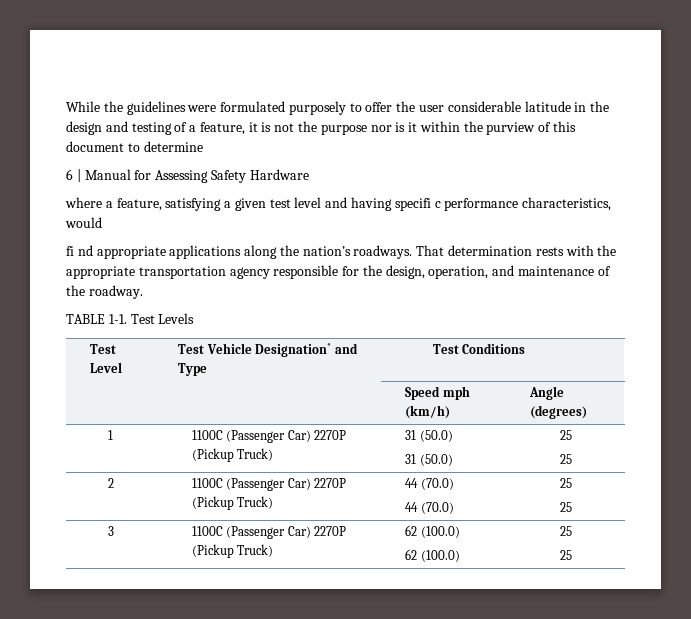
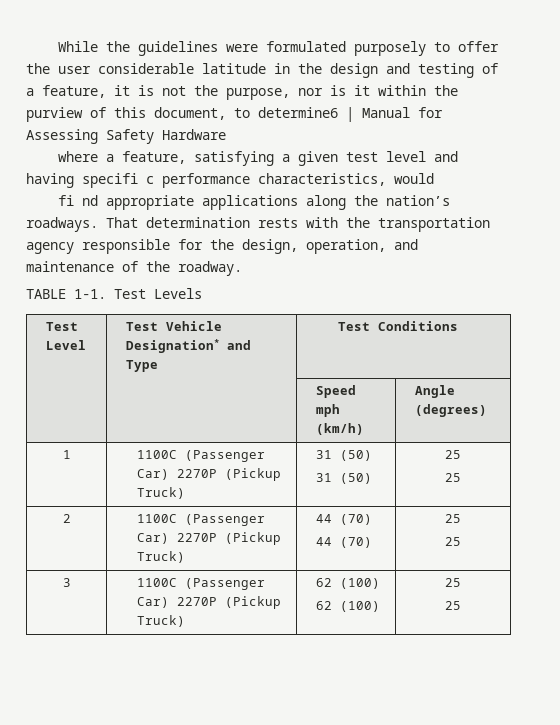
- While the guidelines were formulated purposely to offer the user considerable latitude in the design and testing of a feature, it is not the purpose nor is it within the purview of this document to determine
- 6 | Manual for Assessing Safety Hardware
+ While the guidelines were formulated purposely to offer the user considerable latitude in the design and testing of a feature, it is not the purpose, nor is it within the purview of this document, to determine6 | Manual for Assessing Safety Hardware
- That determination rests with the appropriate transportation agency responsible for the design, operation, and maintenance of the roadway.
+ That determination rests with the transportation agency responsible for the design, operation, and maintenance of the roadway.
- 1 | 1100C (Passenger Car) 2270P (Pickup Truck) | 31 (50.0)
- 31 (50.0) | 25
+ 1 | 1100C (Passenger Car) 2270P (Pickup Truck) | 31 (50)
+ 31 (50) | 25
- 2 | 1100C (Passenger Car) 2270P (Pickup Truck) | 44 (70.0)
- 44 (70.0) | 25
+ 2 | 1100C (Passenger Car) 2270P (Pickup Truck) | 44 (70)
+ 44 (70) | 25
- 3 | 1100C (Passenger Car) 2270P (Pickup Truck) | 62 (100.0)
- 62 (100.0) | 25
+ 3 | 1100C (Passenger Car) 2270P (Pickup Truck) | 62 (100)
+ 62 (100) | 25

